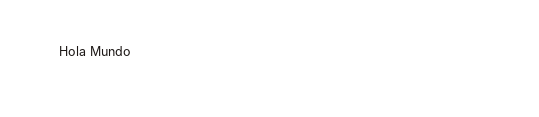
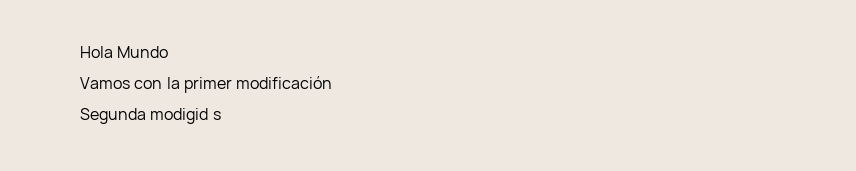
+ Vamos con la primer modificación
+ Segunda modigid s

